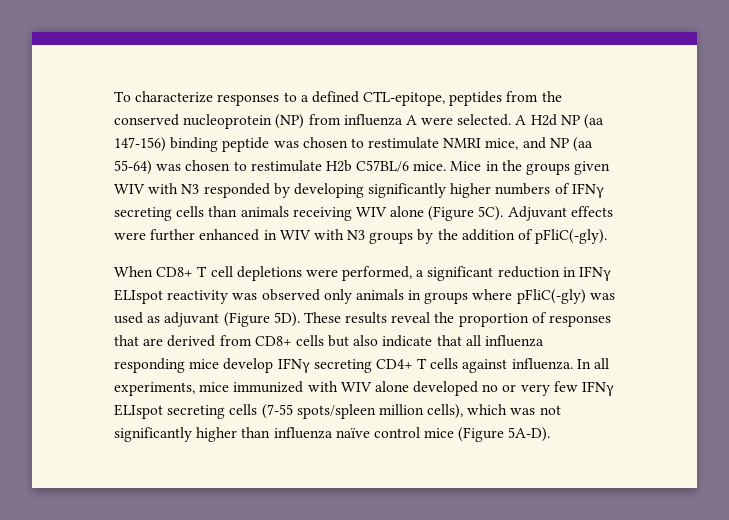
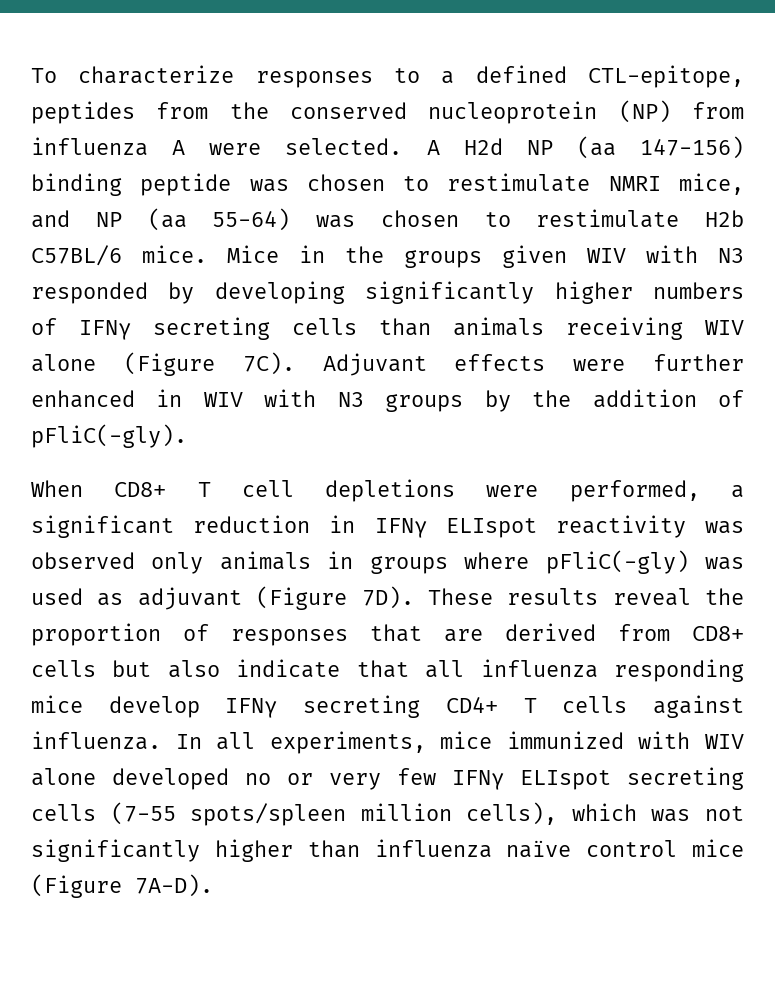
- Mice in the groups given WIV with N3 responded by developing significantly higher numbers of IFNγ secreting cells than animals receiving WIV alone (Figure 5C).
+ Mice in the groups given WIV with N3 responded by developing significantly higher numbers of IFNγ secreting cells than animals receiving WIV alone (Figure 7C).
- When CD8+ T cell depletions were performed, a significant reduction in IFNγ ELIspot reactivity was observed only animals in groups where pFliC(-gly) was used as adjuvant (Figure 5D).
+ When CD8+ T cell depletions were performed, a significant reduction in IFNγ ELIspot reactivity was observed only animals in groups where pFliC(-gly) was used as adjuvant (Figure 7D).
- In all experiments, mice immunized with WIV alone developed no or very few IFNγ ELIspot secreting cells (7-55 spots/spleen million cells), which was not significantly higher than influenza naïve control mice (Figure 5A-D).
+ In all experiments, mice immunized with WIV alone developed no or very few IFNγ ELIspot secreting cells (7-55 spots/spleen million cells), which was not significantly higher than influenza naïve control mice (Figure 7A-D).

